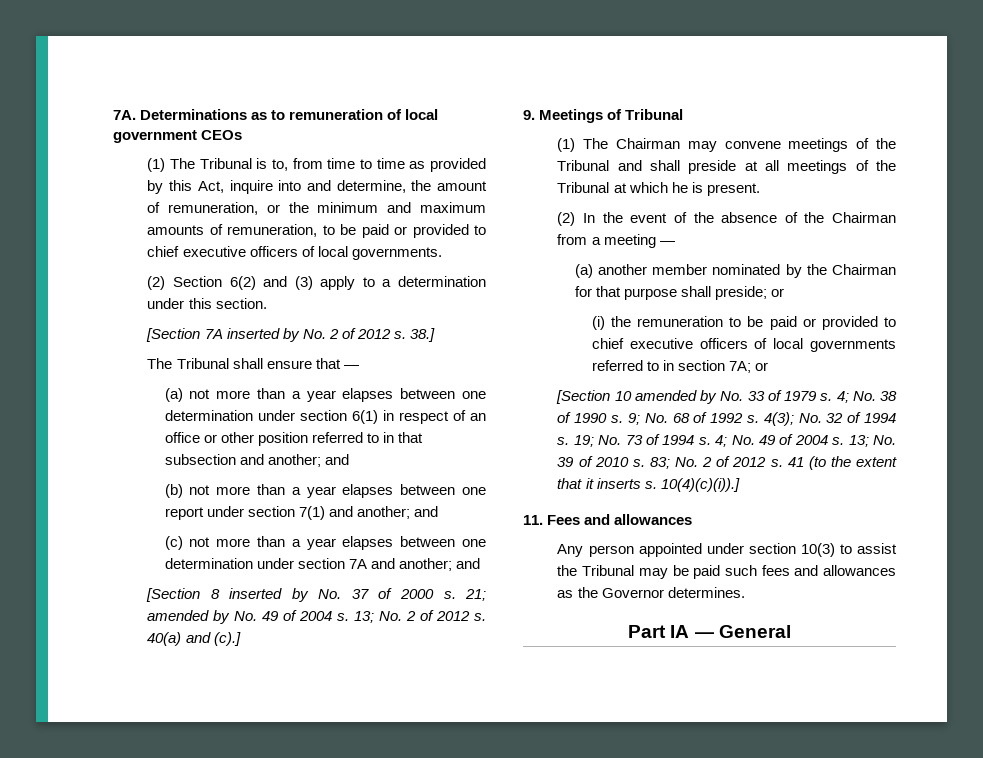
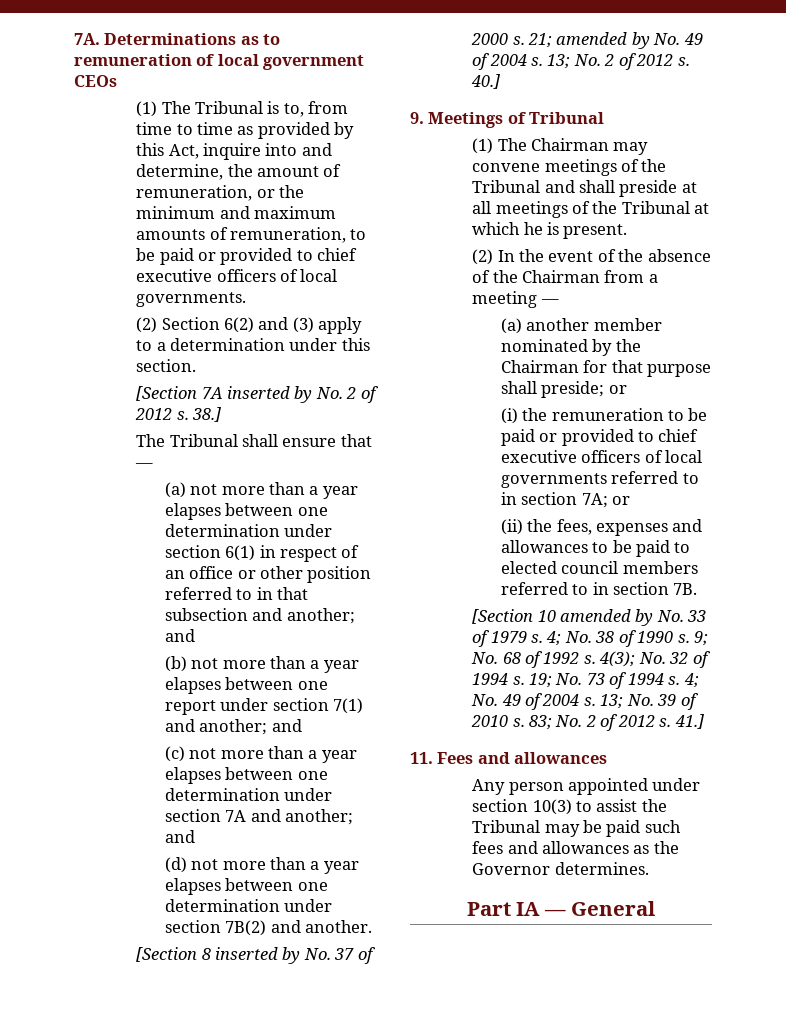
+ (d) not more than a year elapses between one determination under section 7B(2) and another.
- 40(a) and (c).]
+ 40.]
+ (ii) the fees, expenses and allowances to be paid to elected council members referred to in section 7B.
- 41 (to the extent that it inserts s. 10(4)(c)(i)).]
+ 41.]

